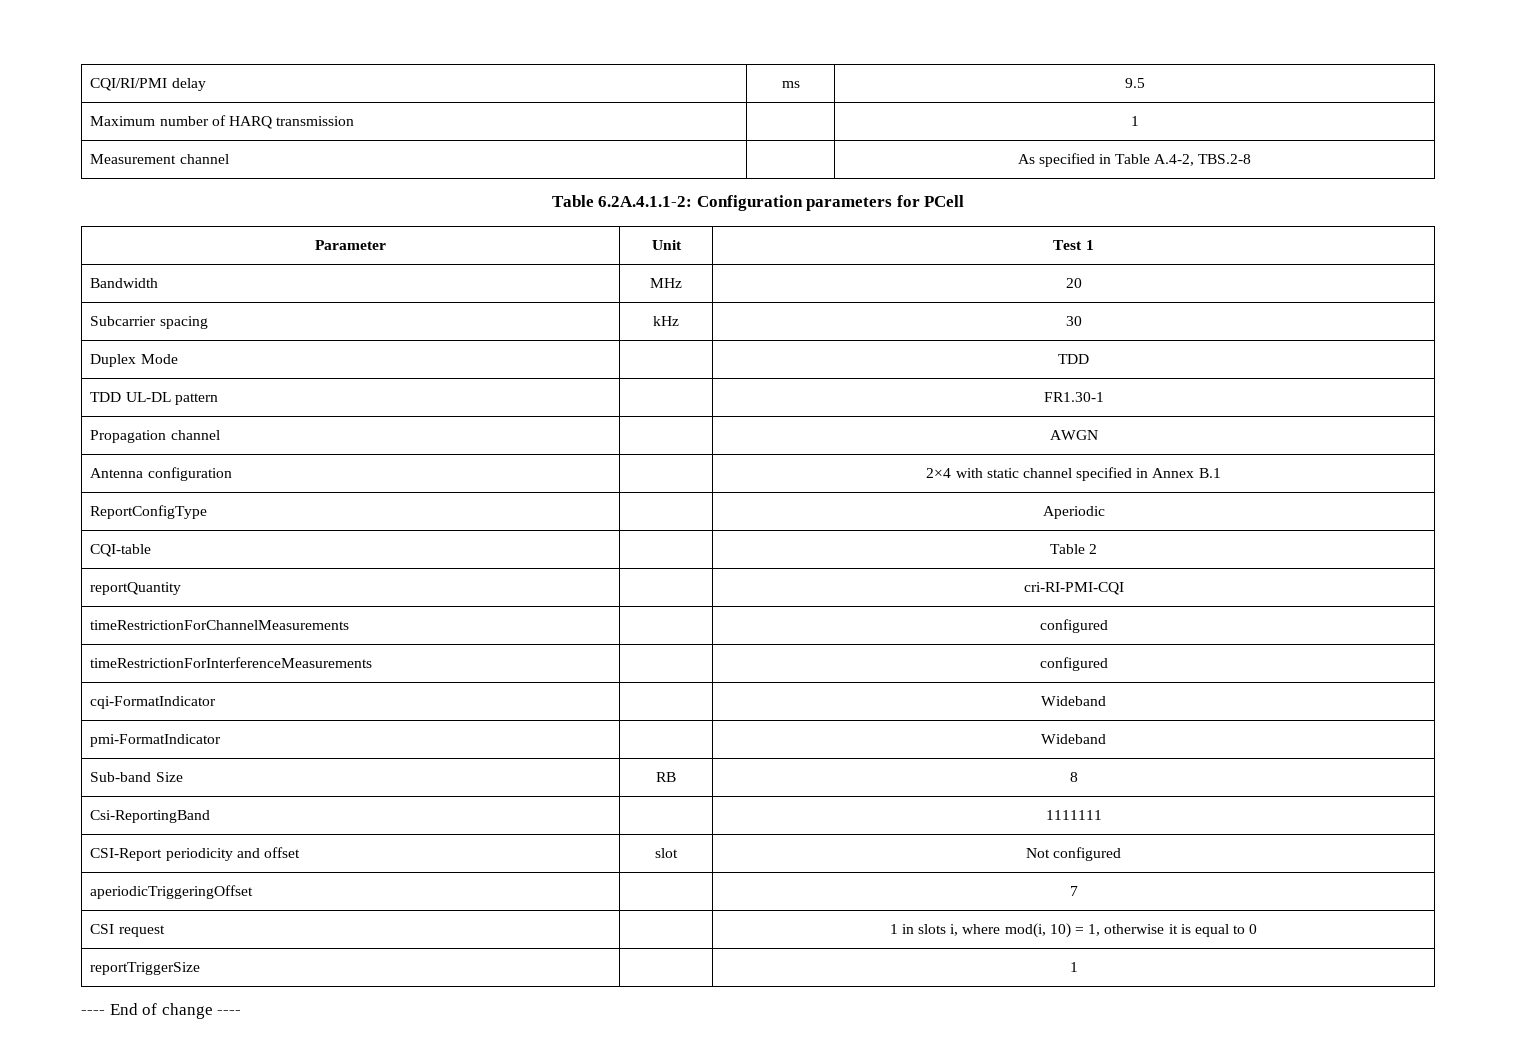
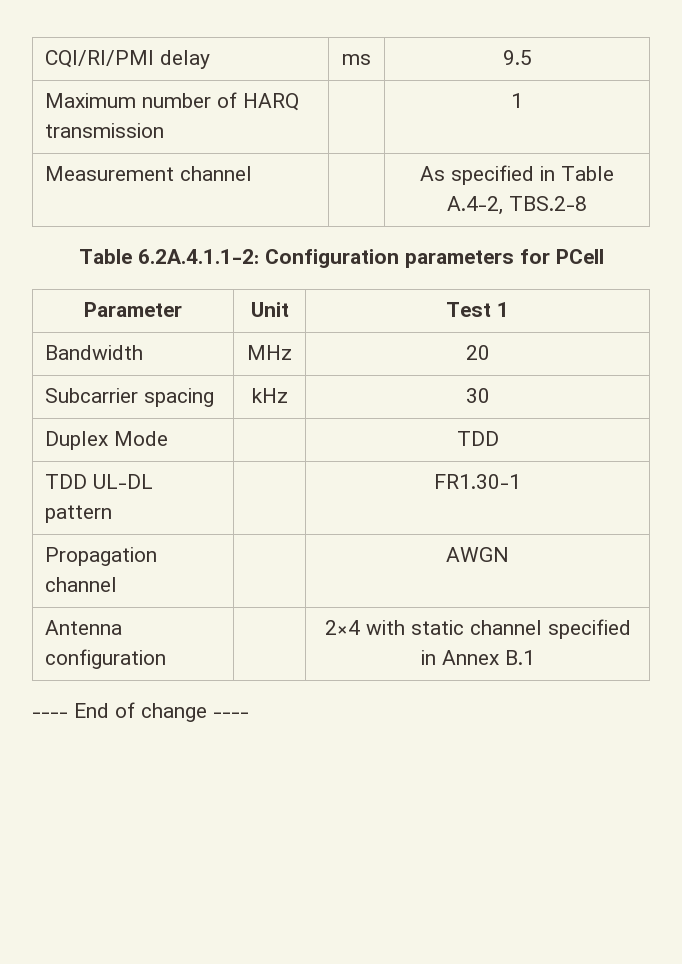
- ReportConfigType | | Aperiodic
- CQI-table | | Table 2
- reportQuantity | | cri-RI-PMI-CQI
- timeRestrictionForChannelMeasurements | | configured
- timeRestrictionForInterferenceMeasurements | | configured
- cqi-FormatIndicator | | Wideband
- pmi-FormatIndicator | | Wideband
- Sub-band Size | RB | 8
- Csi-ReportingBand | | 1111111
- CSI-Report periodicity and offset | slot | Not configured
- aperiodicTriggeringOffset | | 7
- CSI request | | 1 in slots i, where mod(i, 10) = 1, otherwise it is equal to 0
- reportTriggerSize | | 1

